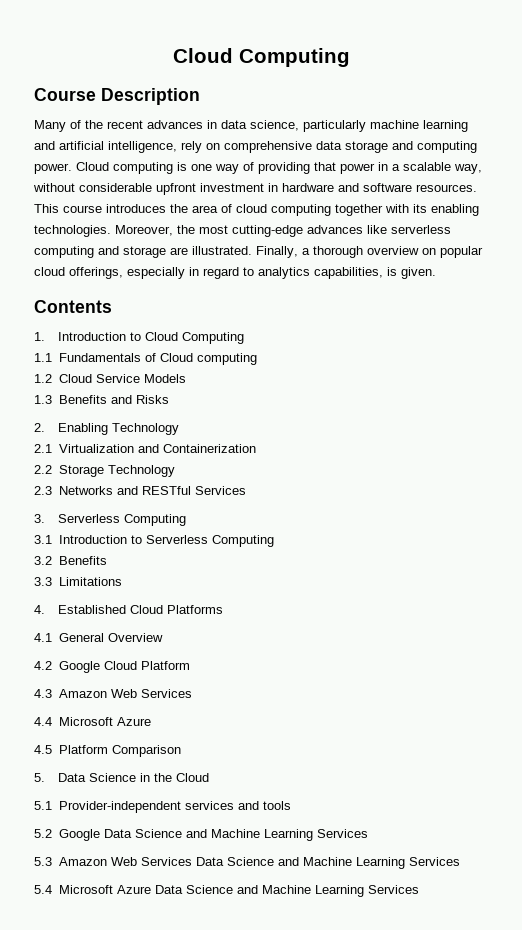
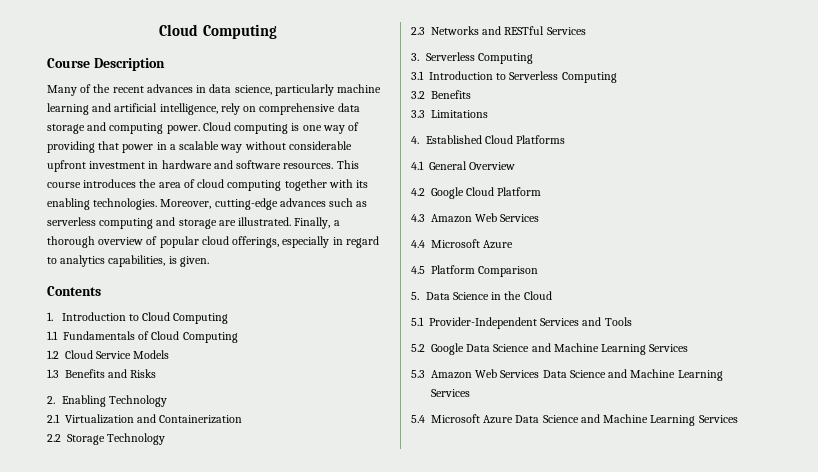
- Cloud computing is one way of providing that power in a scalable way, without considerable upfront investment in hardware and software resources.
+ Cloud computing is one way of providing that power in a scalable way without considerable upfront investment in hardware and software resources.
- Moreover, the most cutting-edge advances like serverless computing and storage are illustrated.
+ Moreover, cutting-edge advances such as serverless computing and storage are illustrated.
- Finally, a thorough overview on popular cloud offerings, especially in regard to analytics capabilities, is given.
+ Finally, a thorough overview of popular cloud offerings, especially in regard to analytics capabilities, is given.
- 1.1 Fundamentals of Cloud computing
+ 1.1 Fundamentals of Cloud Computing
- 5.1 Provider-independent services and tools
+ 5.1 Provider-Independent Services and Tools

